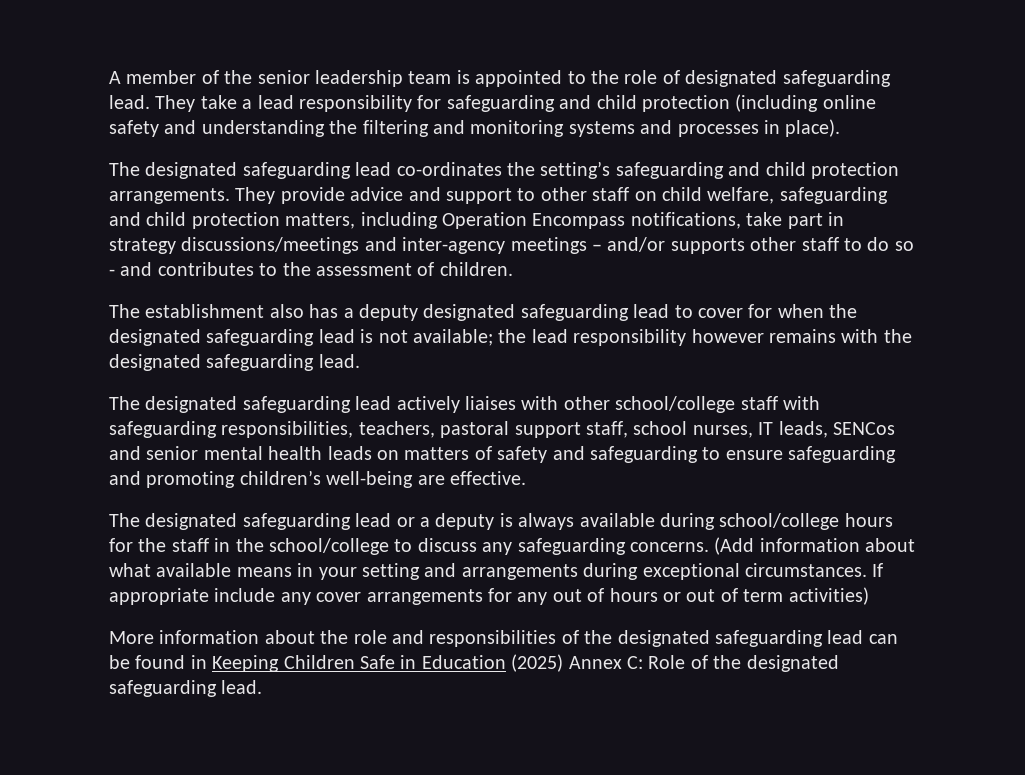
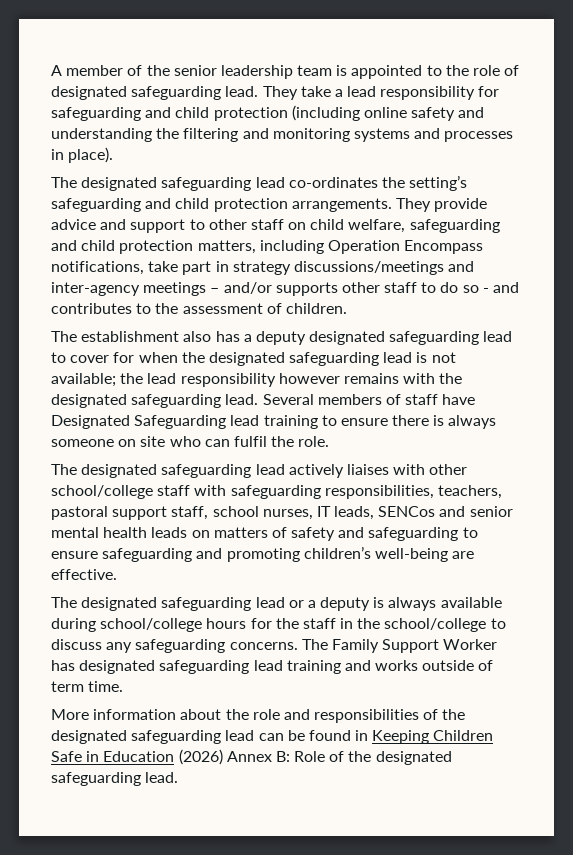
+ Several members of staff have Designated Safeguarding lead training to ensure there is always someone on site who can fulfil the role.
- (Add information about what available means in your setting and arrangements during exceptional circumstances. If appropriate include any cover arrangements for any out of hours or out of term activities)
+ The Family Support Worker has designated safeguarding lead training and works outside of term time.
- More information about the role and responsibilities of the designated safeguarding lead can be found in Keeping Children Safe in Education (2025) Annex C: Role of the designated safeguarding lead.
+ More information about the role and responsibilities of the designated safeguarding lead can be found in Keeping Children Safe in Education (2026) Annex B: Role of the designated safeguarding lead.

